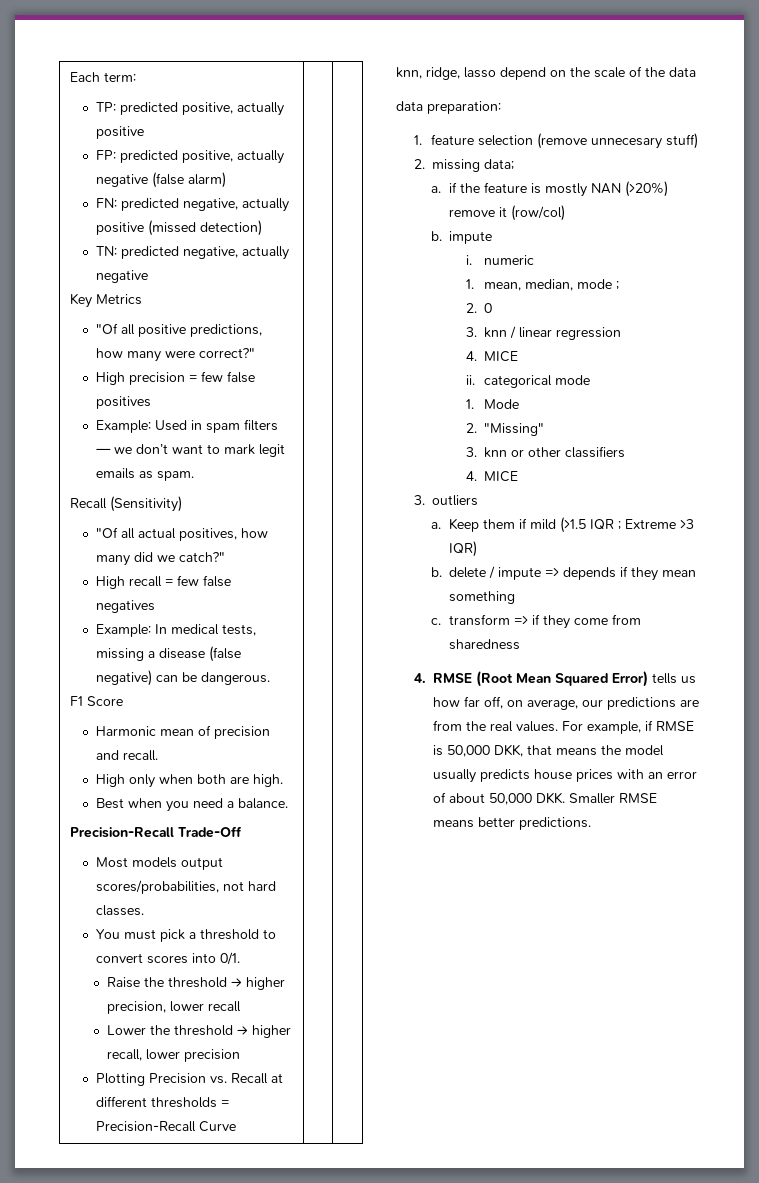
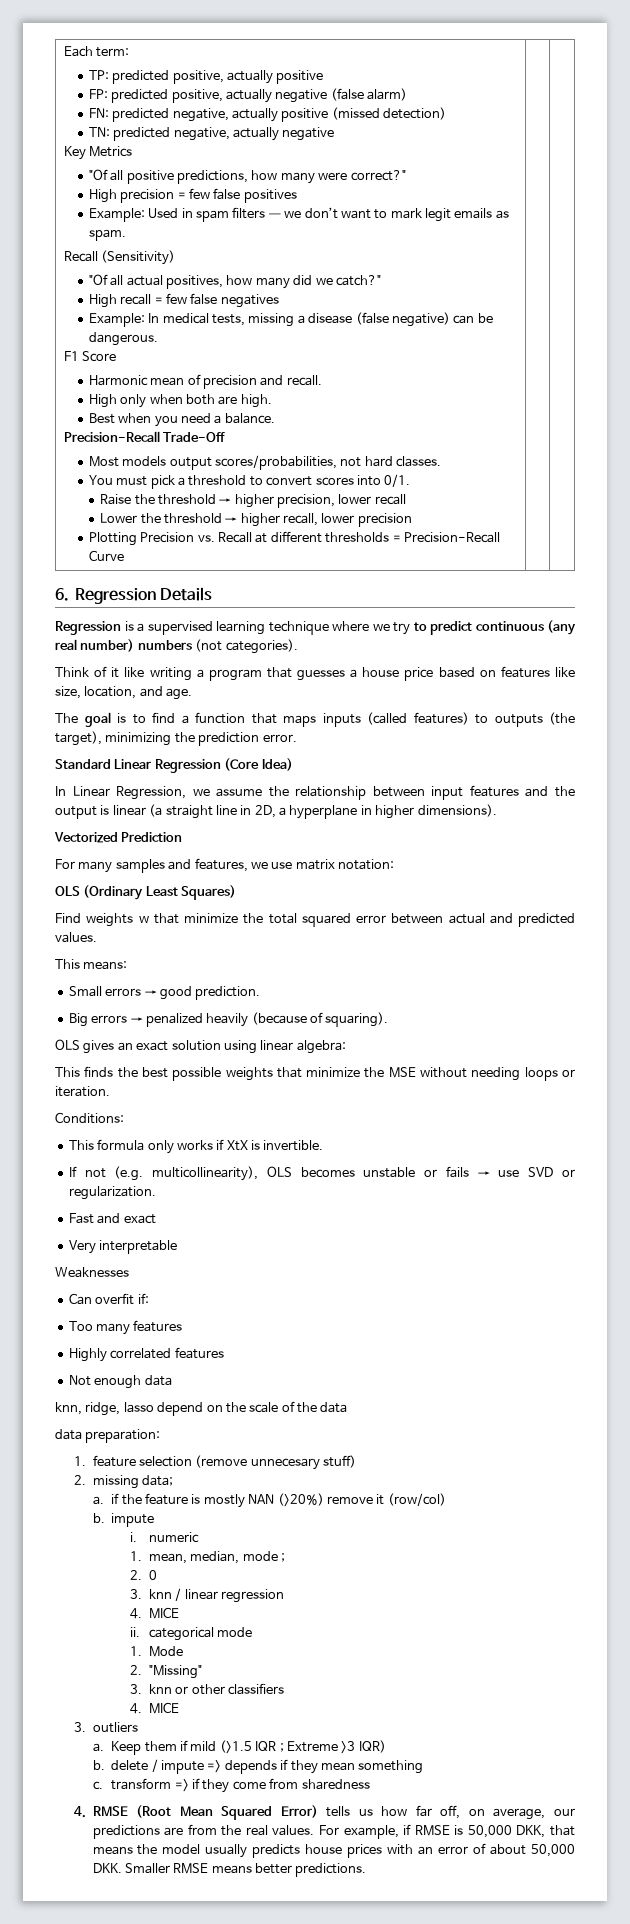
+ 6. Regression Details
+ Regression is a supervised learning technique where we try to predict continuous (any real number) numbers (not categories).
+ Think of it like writing a program that guesses a house price based on features like size, location, and age.
+ The goal is to find a function that maps inputs (called features) to outputs (the target), minimizing the prediction error.
+ Standard Linear Regression (Core Idea)
+ In Linear Regression, we assume the relationship between input features and the output is linear (a straight line in 2D, a hyperplane in higher dimensions).
+ Vectorized Prediction
+ For many samples and features, we use matrix notation:
+ OLS (Ordinary Least Squares)
+ Find weights w that minimize the total squared error between actual and predicted values.
+ This means:
+ Small errors → good prediction.
+ Big errors → penalized heavily (because of squaring).
+ OLS gives an exact solution using linear algebra:
+ This finds the best possible weights that minimize the MSE without needing loops or iteration.
+ Conditions:
+ This formula only works if XtX is invertible.
+ If not (e.g. multicollinearity), OLS becomes unstable or fails → use SVD or regularization.
+ Fast and exact
+ Very interpretable
+ Weaknesses
+ Can overfit if:
+ Too many features
+ Highly correlated features
+ Not enough data

